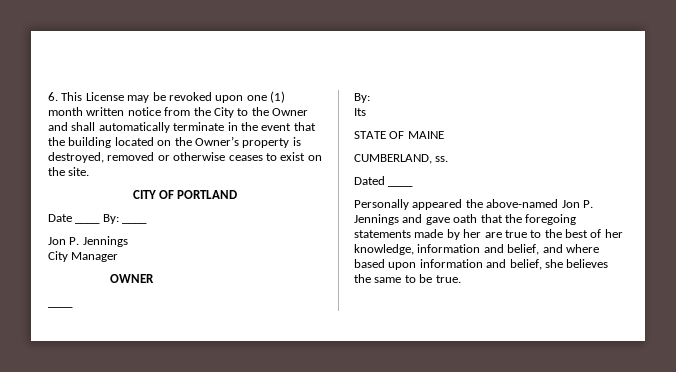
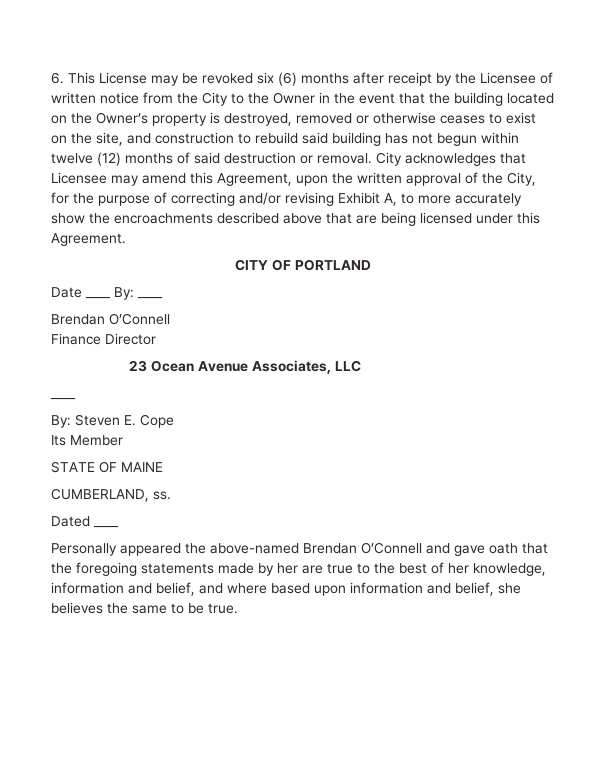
- 6. This License may be revoked upon one (1) month written notice from the City to the Owner and shall automatically terminate in the event that the building located on the Owner’s property is destroyed, removed or otherwise ceases to exist on the site.
+ 6. This License may be revoked six (6) months after receipt by the Licensee of written notice from the City to the Owner in the event that the building located on the Owner’s property is destroyed, removed or otherwise ceases to exist on the site, and construction to rebuild said building has not begun within twelve (12) months of said destruction or removal. City acknowledges that Licensee may amend this Agreement, upon the written approval of the City, for the purpose of correcting and/or revising Exhibit A, to more accurately show the encroachments described above that are being licensed under this Agreement.
  Date ____ By: ____
- Jon P. Jennings
- City Manager
- OWNER
+ Brendan O’Connell
+ Finance Director
+ 23 Ocean Avenue Associates, LLC
  ____
- By:
+ By: Steven E. Cope
- Its
+ Its Member
- Personally appeared the above-named Jon P. Jennings and gave oath that the foregoing statements made by her are true to the best of her knowledge, information and belief, and where based upon information and belief, she believes the same to be true.
+ Personally appeared the above-named Brendan O’Connell and gave oath that the foregoing statements made by her are true to the best of her knowledge, information and belief, and where based upon information and belief, she believes the same to be true.

